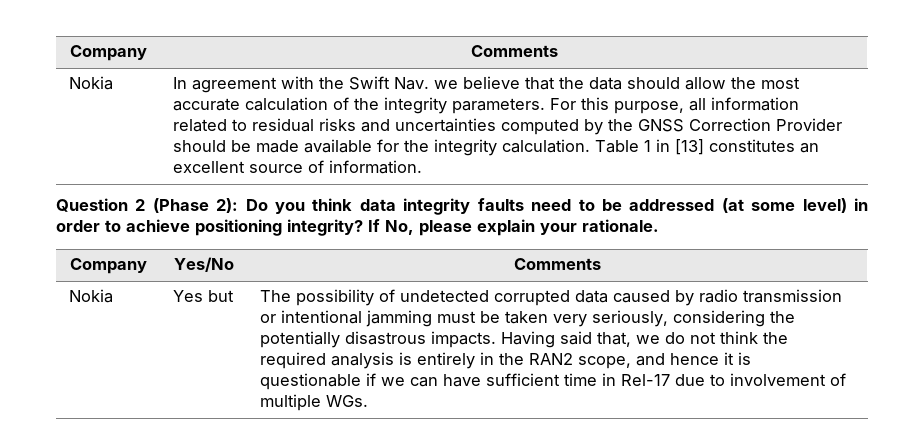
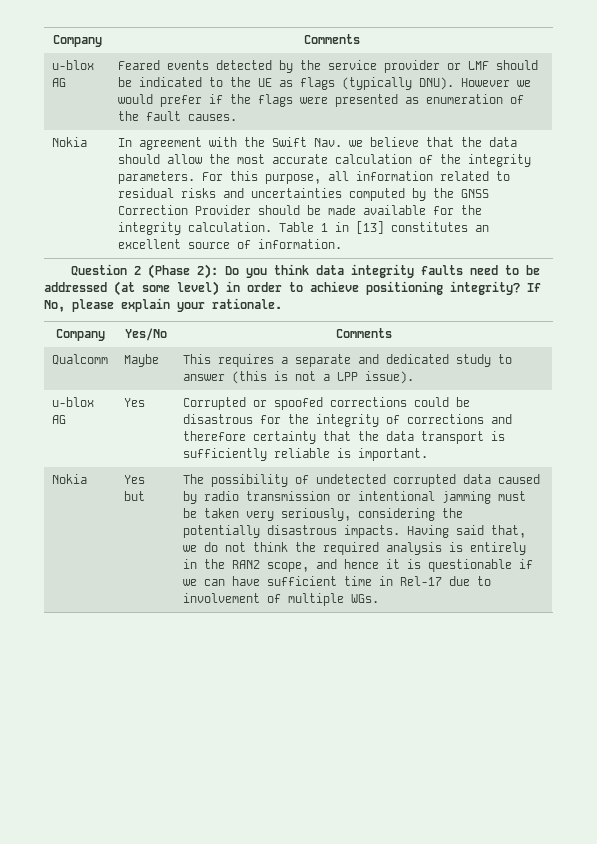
+ u-blox AG | Feared events detected by the service provider or LMF should be indicated to the UE as flags (typically DNU). However we would prefer if the flags were presented as enumeration of the fault causes.
+ Qualcomm | Maybe | This requires a separate and dedicated study to answer (this is not a LPP issue).
+ u-blox AG | Yes | Corrupted or spoofed corrections could be disastrous for the integrity of corrections and therefore certainty that the data transport is sufficiently reliable is important.

